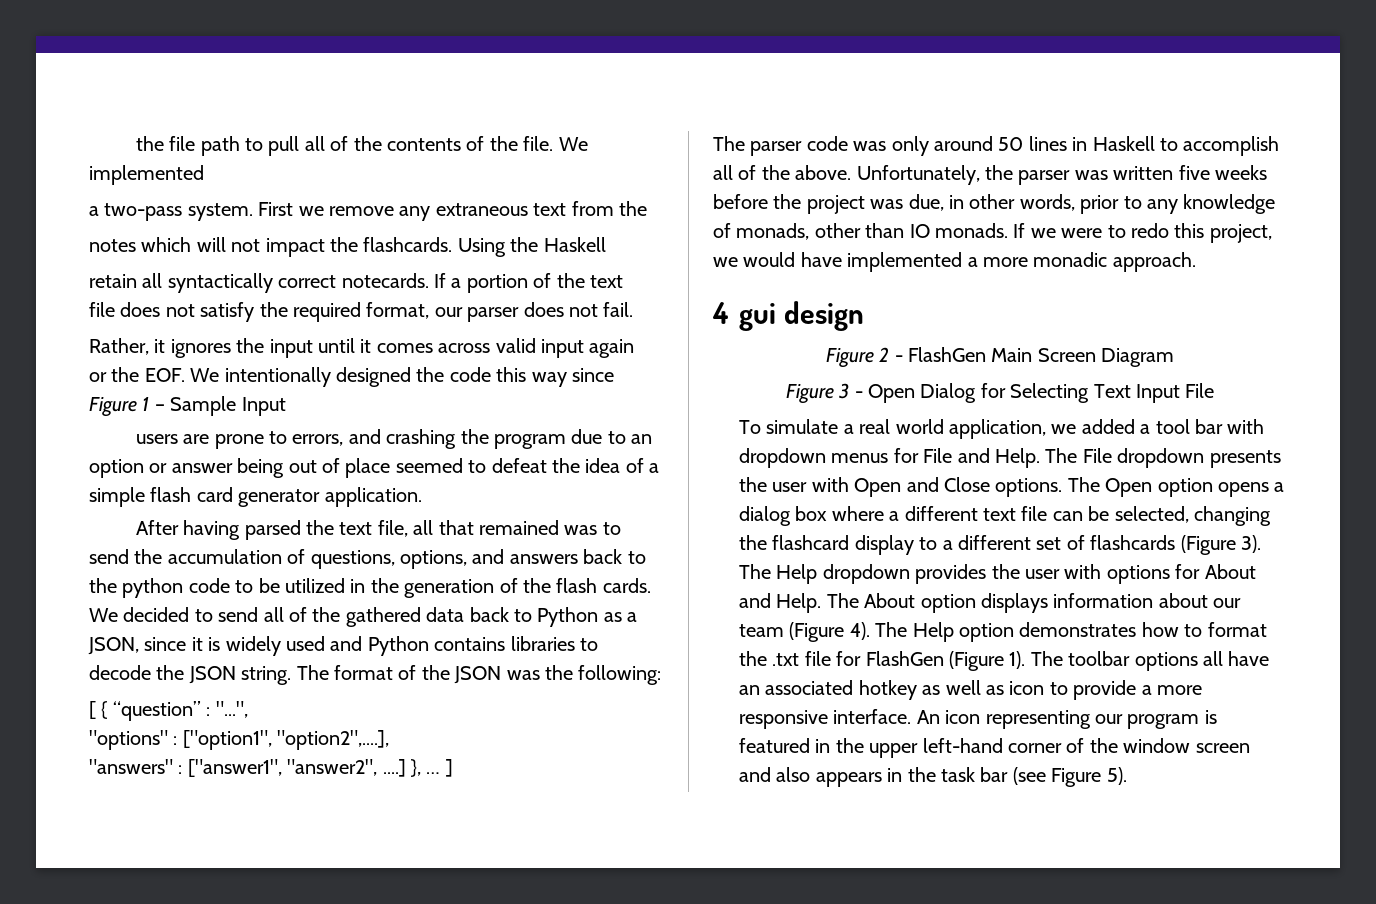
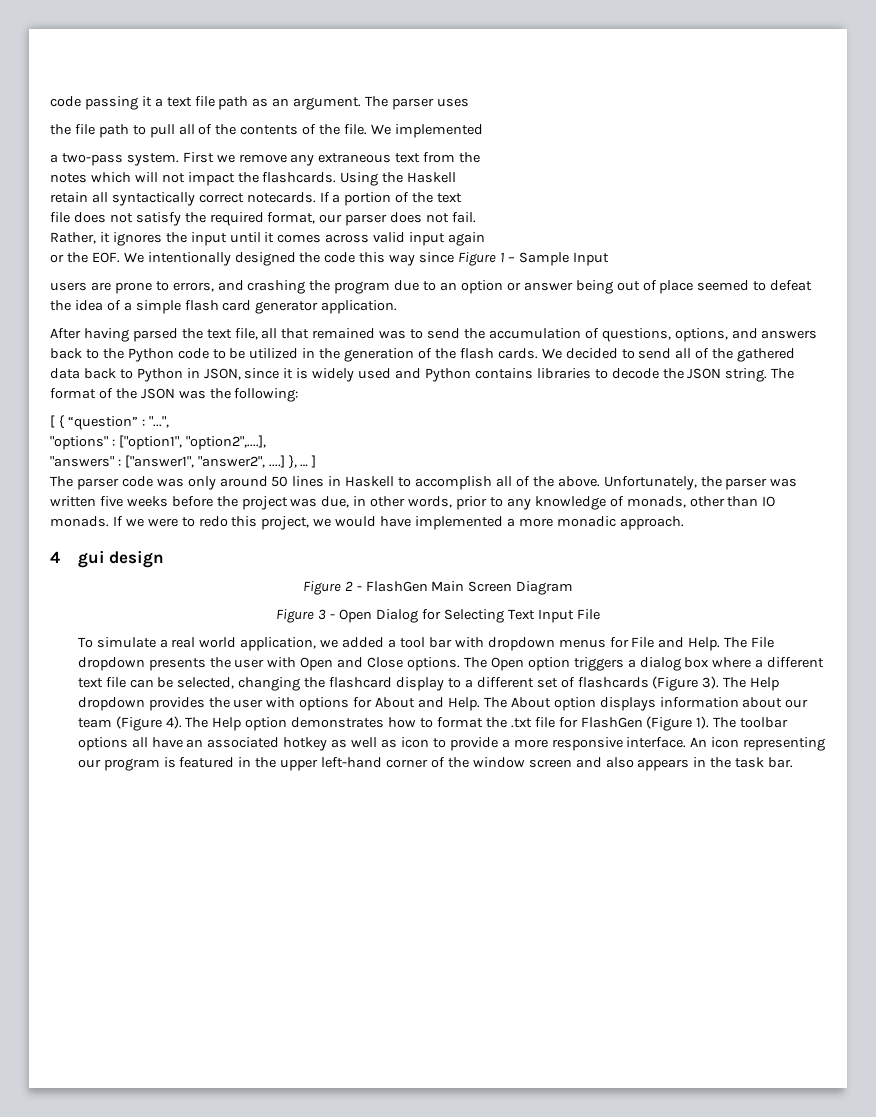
+ code passing it a text file path as an argument. The parser uses
- After having parsed the text file, all that remained was to send the accumulation of questions, options, and answers back to the python code to be utilized in the generation of the flash cards.
+ After having parsed the text file, all that remained was to send the accumulation of questions, options, and answers back to the Python code to be utilized in the generation of the flash cards.
- We decided to send all of the gathered data back to Python as a JSON, since it is widely used and Python contains libraries to decode the JSON string.
+ We decided to send all of the gathered data back to Python in JSON, since it is widely used and Python contains libraries to decode the JSON string.
- The Open option opens a dialog box where a different text file can be selected, changing the flashcard display to a different set of flashcards (Figure 3).
+ The Open option triggers a dialog box where a different text file can be selected, changing the flashcard display to a different set of flashcards (Figure 3).
- An icon representing our program is featured in the upper left-hand corner of the window screen and also appears in the task bar (see Figure 5).
+ An icon representing our program is featured in the upper left-hand corner of the window screen and also appears in the task bar.

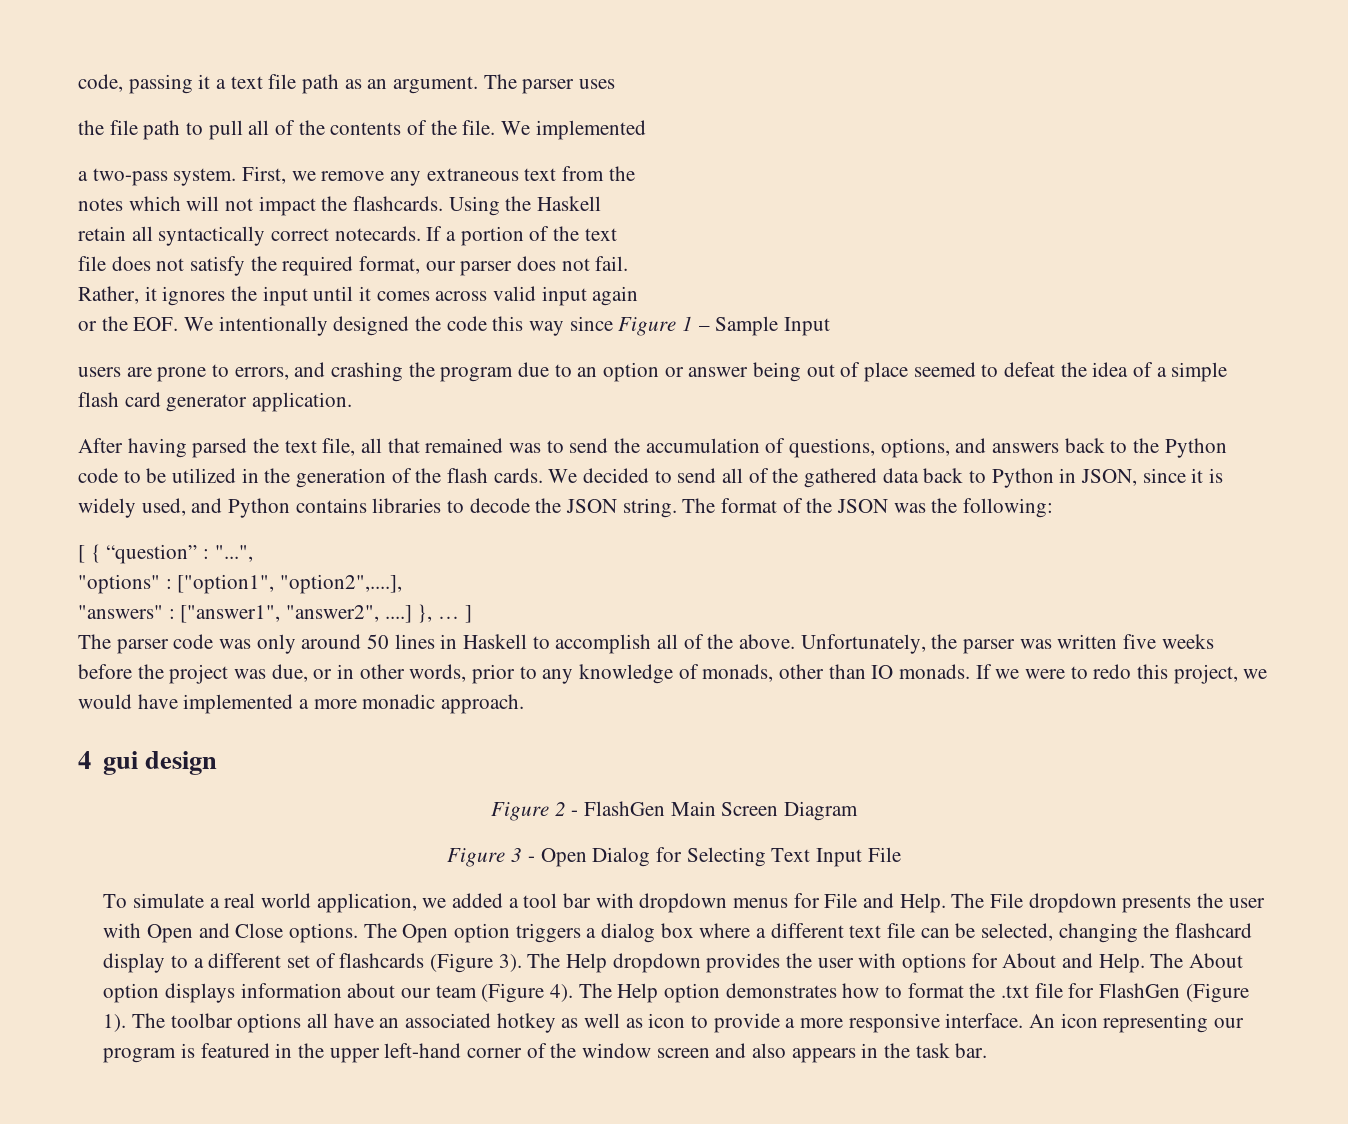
- code passing it a text file path as an argument.
+ code, passing it a text file path as an argument.
- First we remove any extraneous text from the
+ First, we remove any extraneous text from the
- We decided to send all of the gathered data back to Python in JSON, since it is widely used and Python contains libraries to decode the JSON string.
+ We decided to send all of the gathered data back to Python in JSON, since it is widely used, and Python contains libraries to decode the JSON string.
- Unfortunately, the parser was written five weeks before the project was due, in other words, prior to any knowledge of monads, other than IO monads.
+ Unfortunately, the parser was written five weeks before the project was due, or in other words, prior to any knowledge of monads, other than IO monads.

